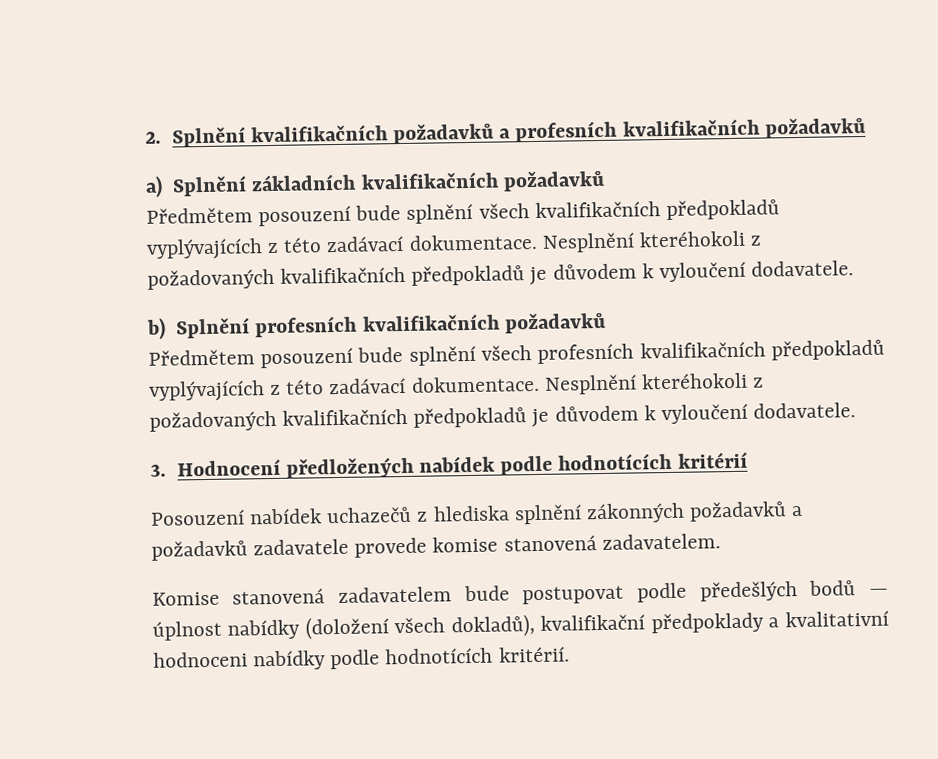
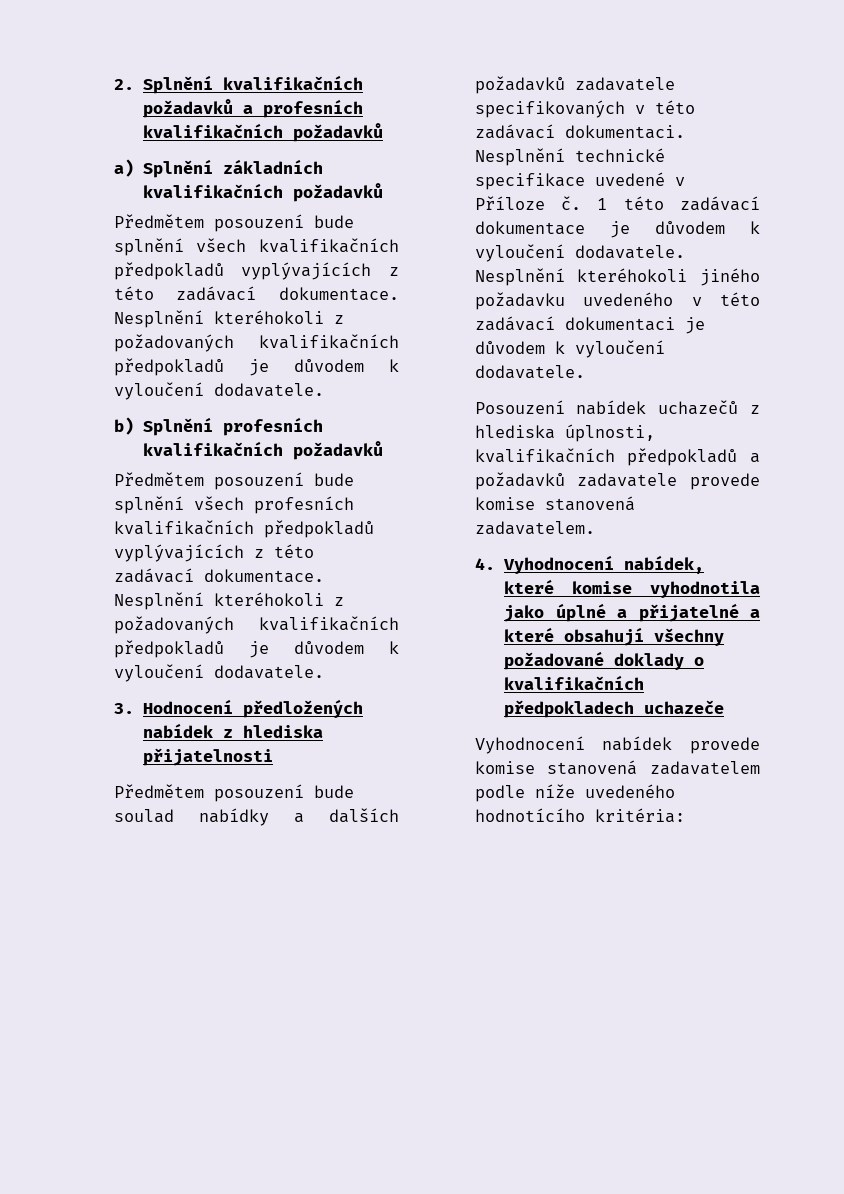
- 3. Hodnocení předložených nabídek podle hodnotících kritérií
+ 3. Hodnocení předložených nabídek z hlediska přijatelnosti
+ Předmětem posouzení bude soulad nabídky a dalších požadavků zadavatele specifikovaných v této zadávací dokumentaci. Nesplnění technické specifikace uvedené v Příloze č. 1 této zadávací dokumentace je důvodem k vyloučení dodavatele. Nesplnění kteréhokoli jiného požadavku uvedeného v této zadávací dokumentaci je důvodem k vyloučení dodavatele.
- Posouzení nabídek uchazečů z hlediska splnění zákonných požadavků a požadavků zadavatele provede komise stanovená zadavatelem.
+ Posouzení nabídek uchazečů z hlediska úplnosti, kvalifikačních předpokladů a požadavků zadavatele provede komise stanovená zadavatelem.
- Komise stanovená zadavatelem bude postupovat podle předešlých bodů — úplnost nabídky (doložení všech dokladů), kvalifikační předpoklady a kvalitativní hodnoceni nabídky podle hodnotících kritérií.
+ 4. Vyhodnocení nabídek, které komise vyhodnotila jako úplné a přijatelné a které obsahují všechny požadované doklady o kvalifikačních předpokladech uchazeče
+ Vyhodnocení nabídek provede komise stanovená zadavatelem podle níže uvedeného hodnotícího kritéria:

